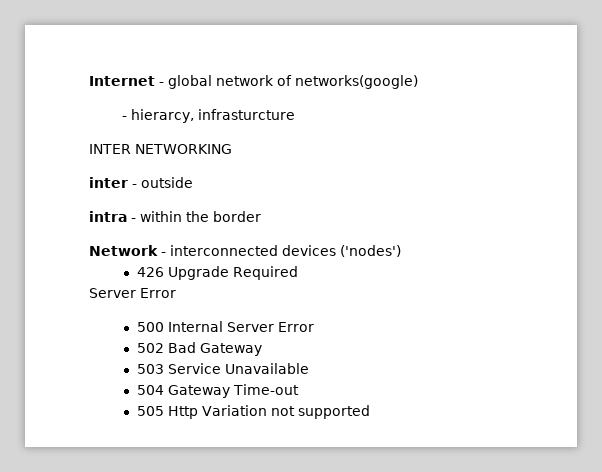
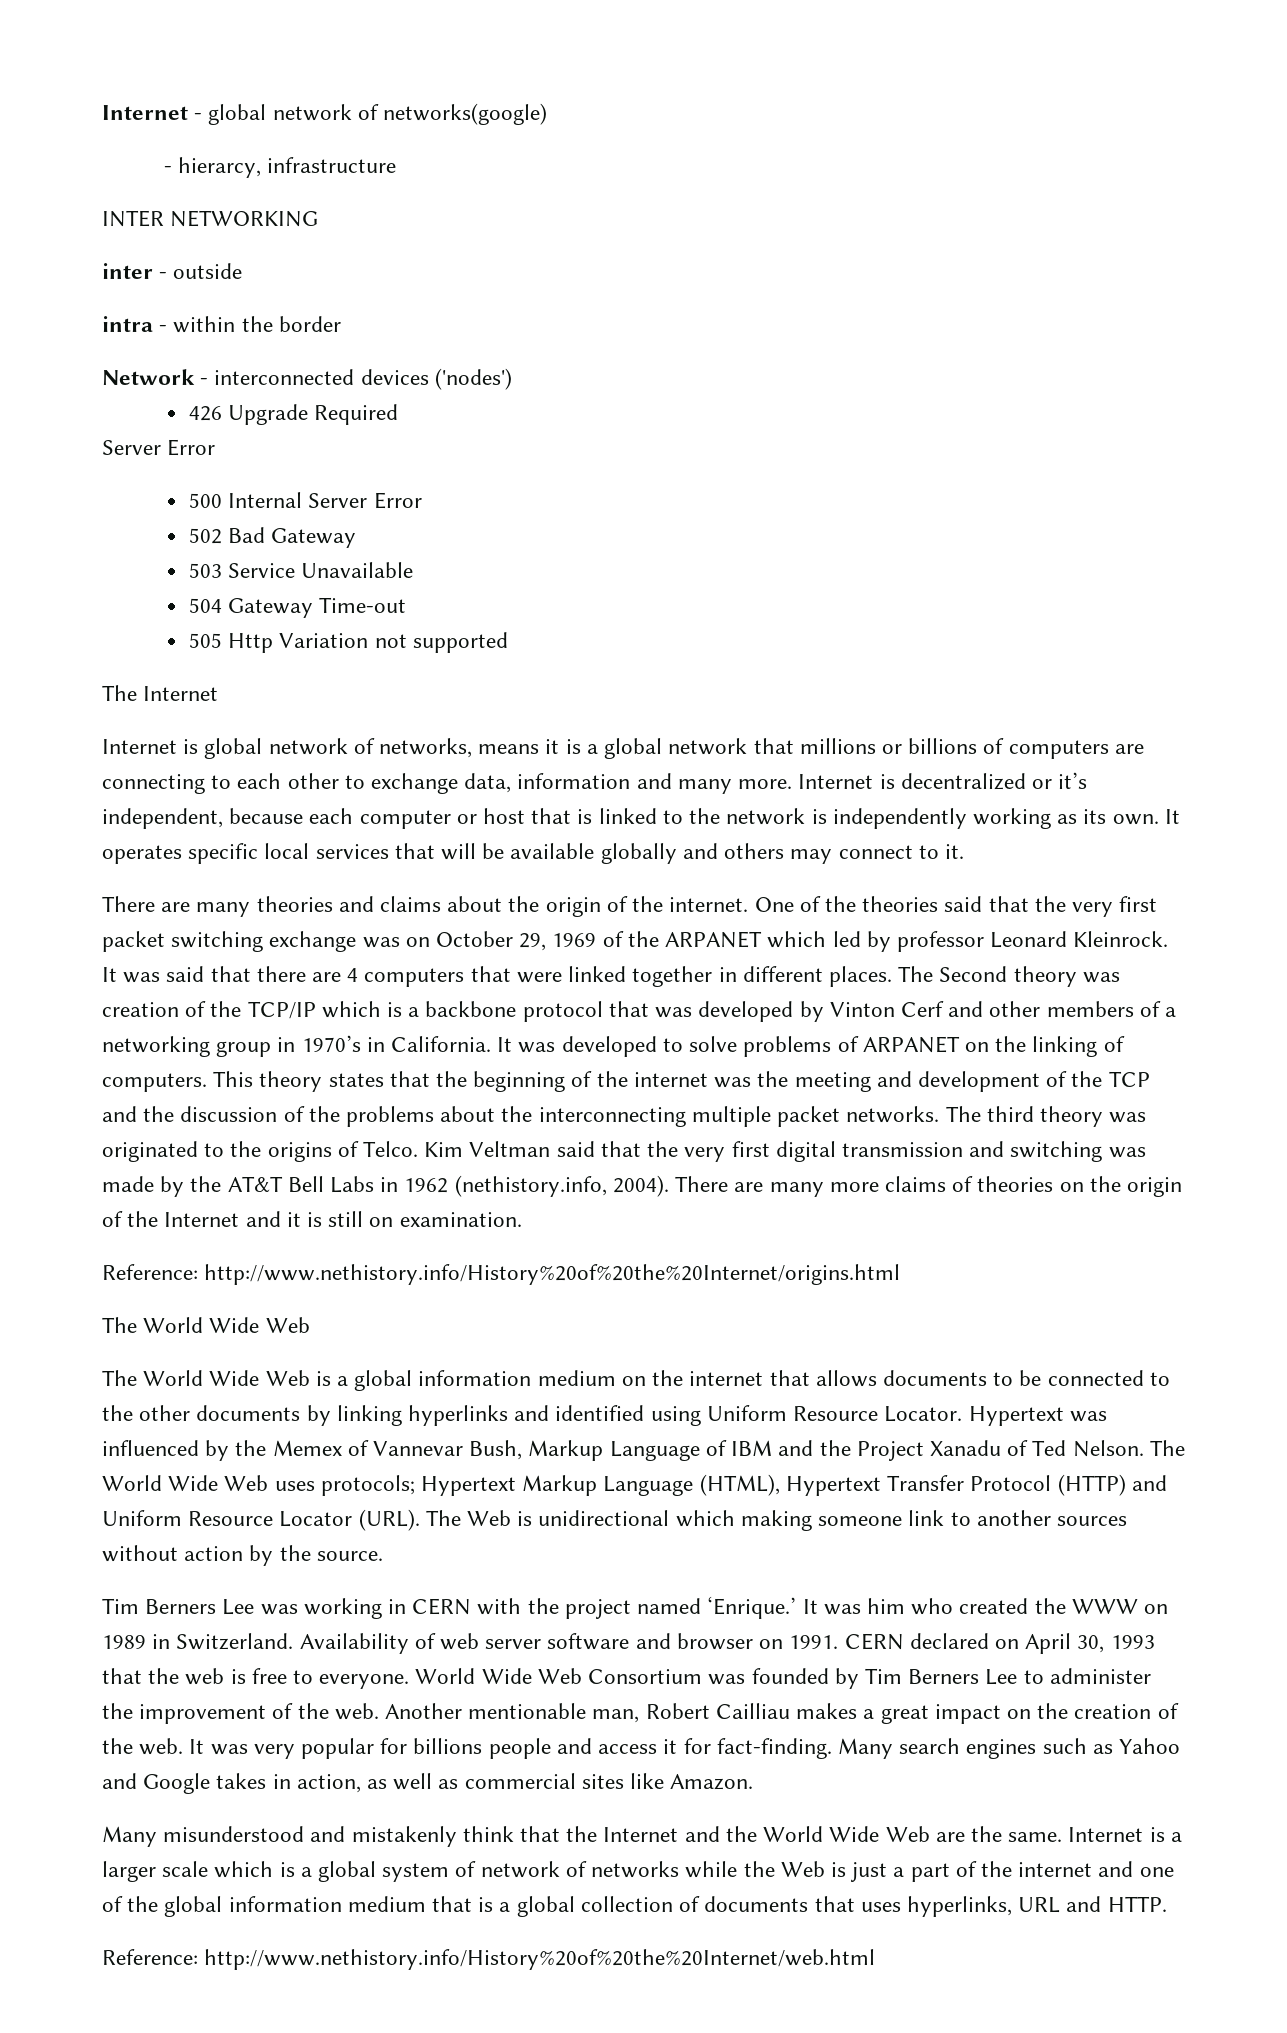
- - hierarcy, infrasturcture
+ - hierarcy, infrastructure
+ The Internet
+ Internet is global network of networks, means it is a global network that millions or billions of computers are connecting to each other to exchange data, information and many more. Internet is decentralized or it’s independent, because each computer or host that is linked to the network is independently working as its own. It operates specific local services that will be available globally and others may connect to it.
+ There are many theories and claims about the origin of the internet. One of the theories said that the very first packet switching exchange was on October 29, 1969 of the ARPANET which led by professor Leonard Kleinrock. It was said that there are 4 computers that were linked together in different places. The Second theory was creation of the TCP/IP which is a backbone protocol that was developed by Vinton Cerf and other members of a networking group in 1970’s in California. It was developed to solve problems of ARPANET on the linking of computers. This theory states that the beginning of the internet was the meeting and development of the TCP and the discussion of the problems about the interconnecting multiple packet networks. The third theory was originated to the origins of Telco. Kim Veltman said that the very first digital transmission and switching was made by the AT&T Bell Labs in 1962 (nethistory.info, 2004). There are many more claims of theories on the origin of the Internet and it is still on examination.
+ Reference: http://www.nethistory.info/History%20of%20the%20Internet/origins.html
+ The World Wide Web
+ The World Wide Web is a global information medium on the internet that allows documents to be connected to the other documents by linking hyperlinks and identified using Uniform Resource Locator. Hypertext was influenced by the Memex of Vannevar Bush, Markup Language of IBM and the Project Xanadu of Ted Nelson. The World Wide Web uses protocols; Hypertext Markup Language (HTML), Hypertext Transfer Protocol (HTTP) and Uniform Resource Locator (URL). The Web is unidirectional which making someone link to another sources without action by the source.
+ Tim Berners Lee was working in CERN with the project named ‘Enrique.’ It was him who created the WWW on 1989 in Switzerland. Availability of web server software and browser on 1991. CERN declared on April 30, 1993 that the web is free to everyone. World Wide Web Consortium was founded by Tim Berners Lee to administer the improvement of the web. Another mentionable man, Robert Cailliau makes a great impact on the creation of the web. It was very popular for billions people and access it for fact-finding. Many search engines such as Yahoo and Google takes in action, as well as commercial sites like Amazon.
+ Many misunderstood and mistakenly think that the Internet and the World Wide Web are the same. Internet is a larger scale which is a global system of network of networks while the Web is just a part of the internet and one of the global information medium that is a global collection of documents that uses hyperlinks, URL and HTTP.
+ Reference: http://www.nethistory.info/History%20of%20the%20Internet/web.html

